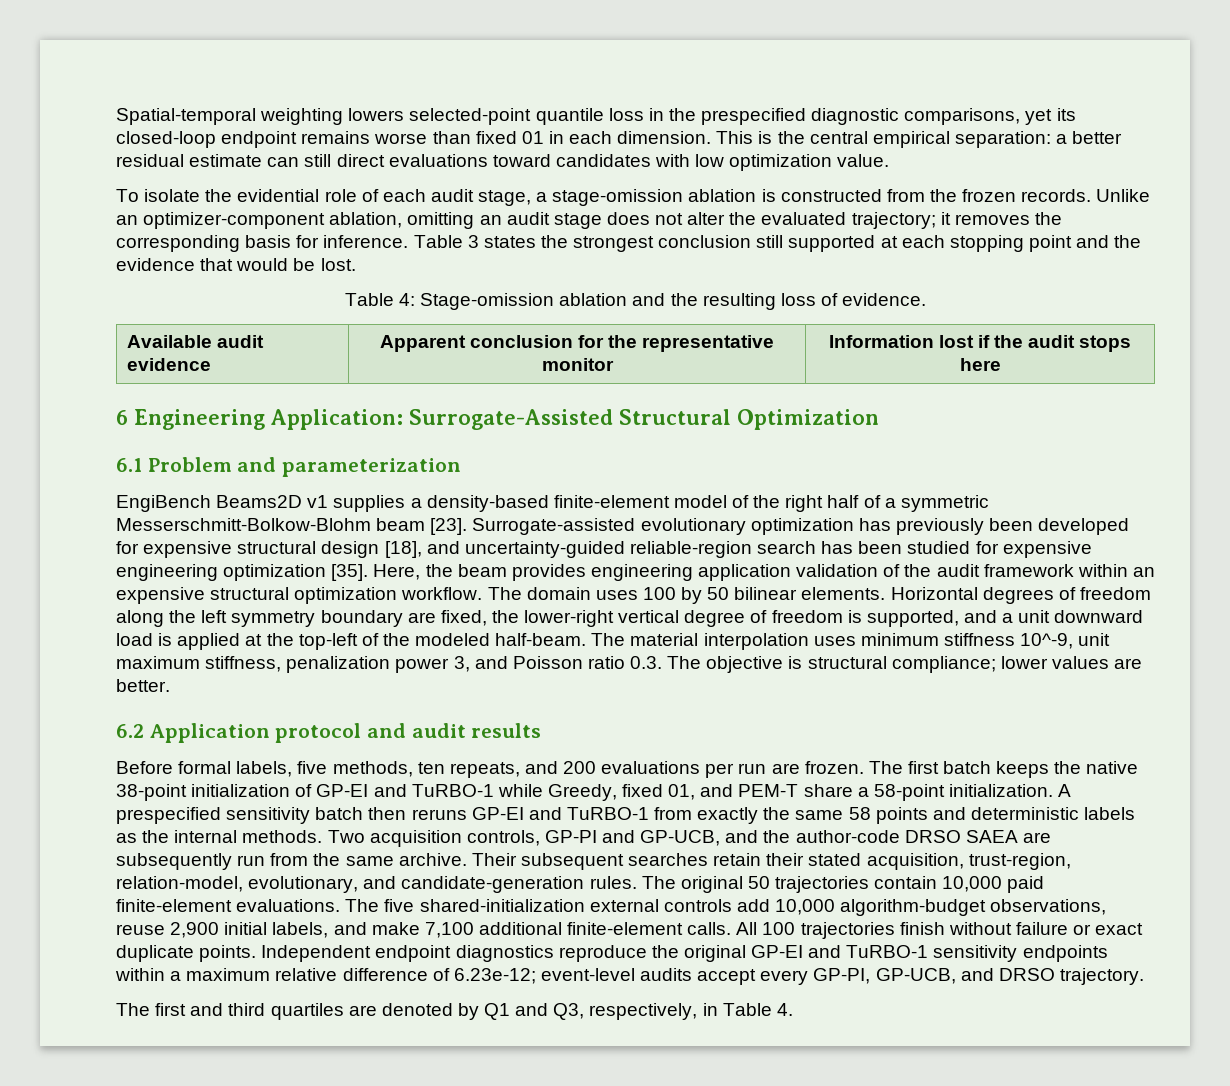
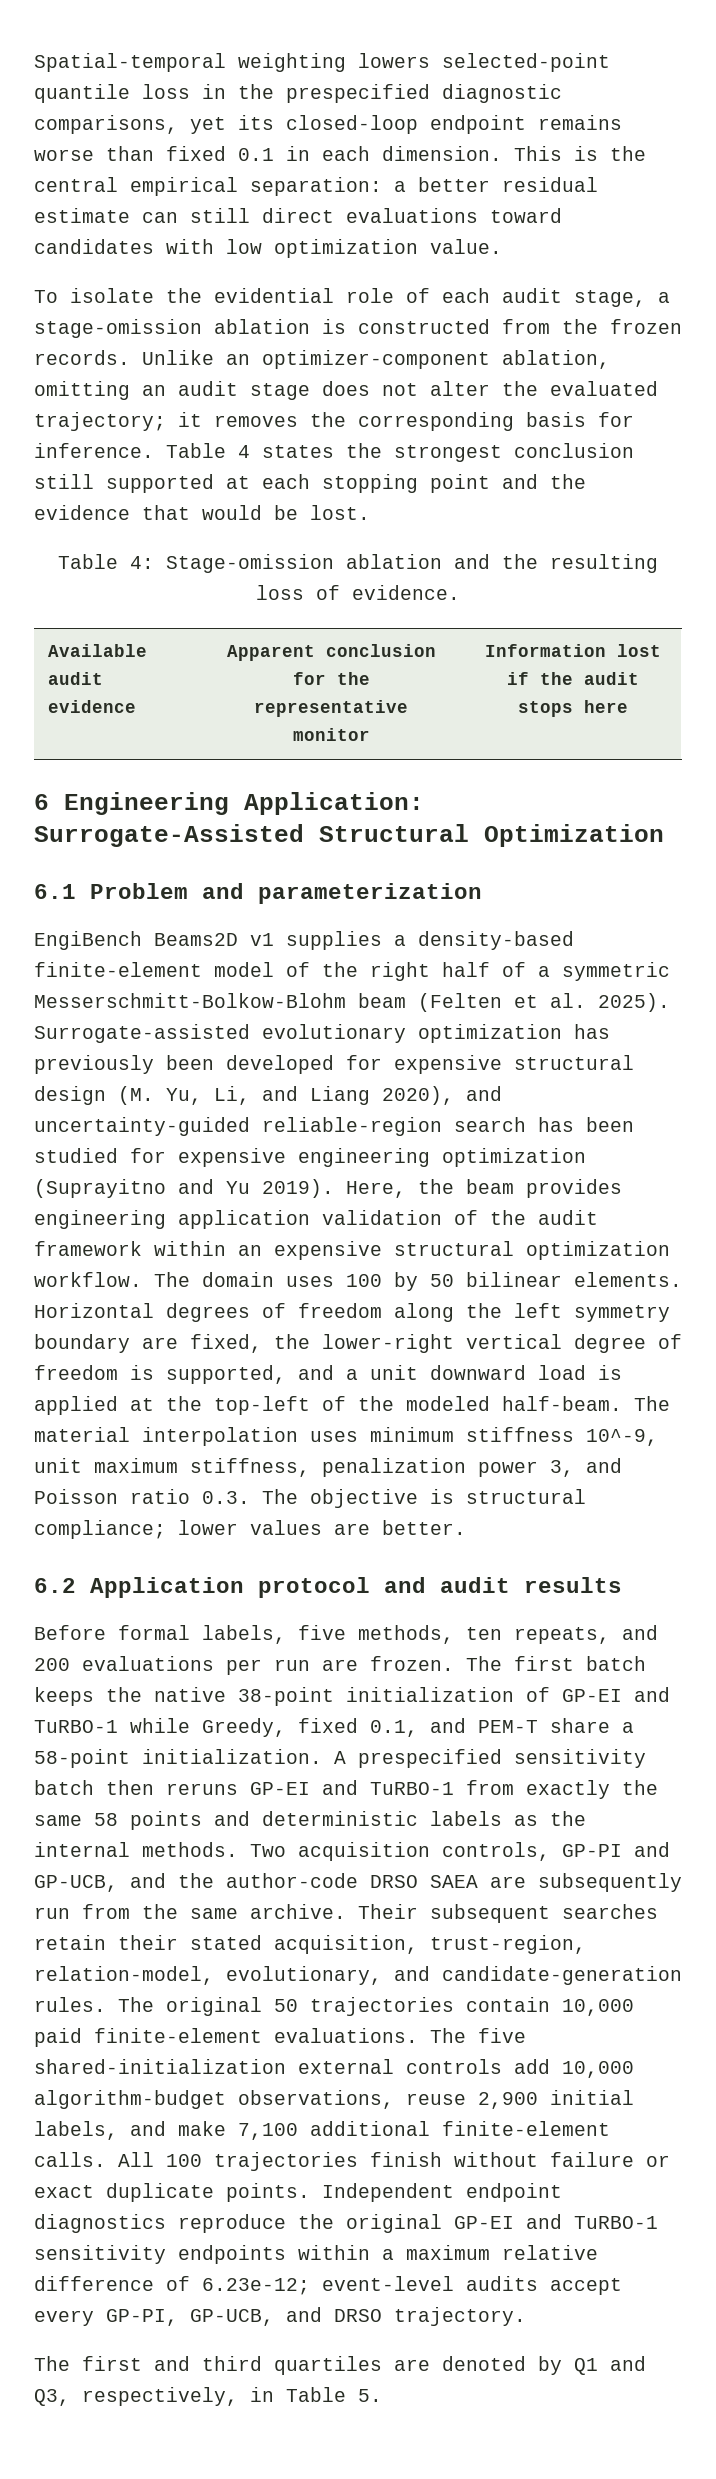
- Spatial-temporal weighting lowers selected-point quantile loss in the prespecified diagnostic comparisons, yet its closed-loop endpoint remains worse than fixed 01 in each dimension.
+ Spatial-temporal weighting lowers selected-point quantile loss in the prespecified diagnostic comparisons, yet its closed-loop endpoint remains worse than fixed 0.1 in each dimension.
- Table 3 states the strongest conclusion still supported at each stopping point and the evidence that would be lost.
+ Table 4 states the strongest conclusion still supported at each stopping point and the evidence that would be lost.
- EngiBench Beams2D v1 supplies a density-based finite-element model of the right half of a symmetric Messerschmitt-Bolkow-Blohm beam [23].
+ EngiBench Beams2D v1 supplies a density-based finite-element model of the right half of a symmetric Messerschmitt-Bolkow-Blohm beam (Felten et al. 2025).
- Surrogate-assisted evolutionary optimization has previously been developed for expensive structural design [18], and uncertainty-guided reliable-region search has been studied for expensive engineering optimization [35].
+ Surrogate-assisted evolutionary optimization has previously been developed for expensive structural design (M. Yu, Li, and Liang 2020), and uncertainty-guided reliable-region search has been studied for expensive engineering optimization (Suprayitno and Yu 2019).
- The first batch keeps the native 38-point initialization of GP-EI and TuRBO-1 while Greedy, fixed 01, and PEM-T share a 58-point initialization.
+ The first batch keeps the native 38-point initialization of GP-EI and TuRBO-1 while Greedy, fixed 0.1, and PEM-T share a 58-point initialization.
- The first and third quartiles are denoted by Q1 and Q3, respectively, in Table 4.
+ The first and third quartiles are denoted by Q1 and Q3, respectively, in Table 5.

